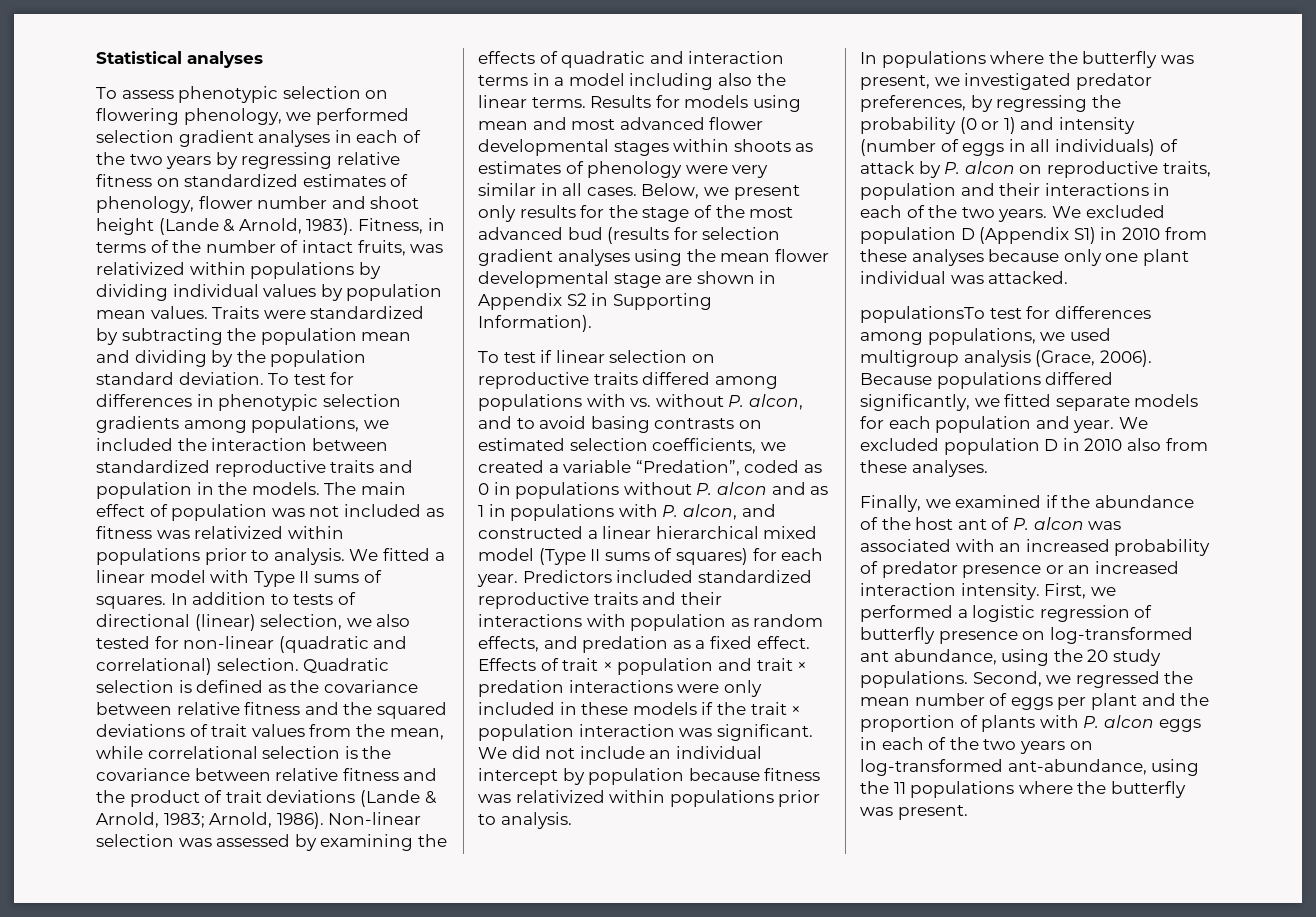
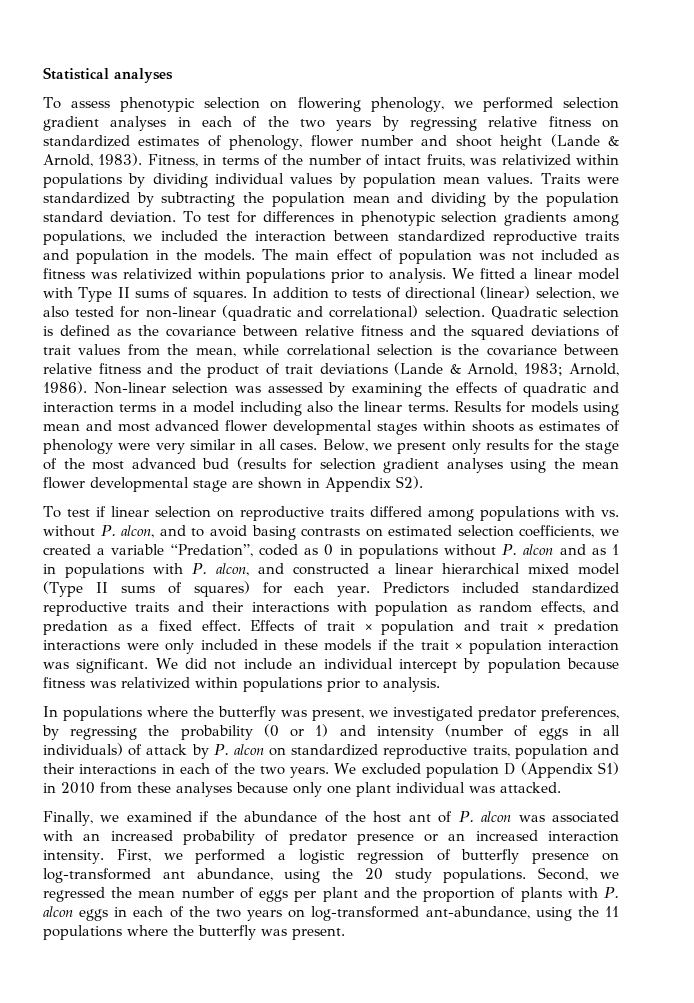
- Below, we present only results for the stage of the most advanced bud (results for selection gradient analyses using the mean flower developmental stage are shown in Appendix S2 in Supporting Information).
+ Below, we present only results for the stage of the most advanced bud (results for selection gradient analyses using the mean flower developmental stage are shown in Appendix S2).
- In populations where the butterfly was present, we investigated predator preferences, by regressing the probability (0 or 1) and intensity (number of eggs in all individuals) of attack by P. alcon on reproductive traits, population and their interactions in each of the two years.
+ In populations where the butterfly was present, we investigated predator preferences, by regressing the probability (0 or 1) and intensity (number of eggs in all individuals) of attack by P. alcon on standardized reproductive traits, population and their interactions in each of the two years.
- populationsTo test for differences among populations, we used multigroup analysis (Grace, 2006). Because populations differed significantly, we fitted separate models for each population and year. We excluded population D in 2010 also from these analyses.

